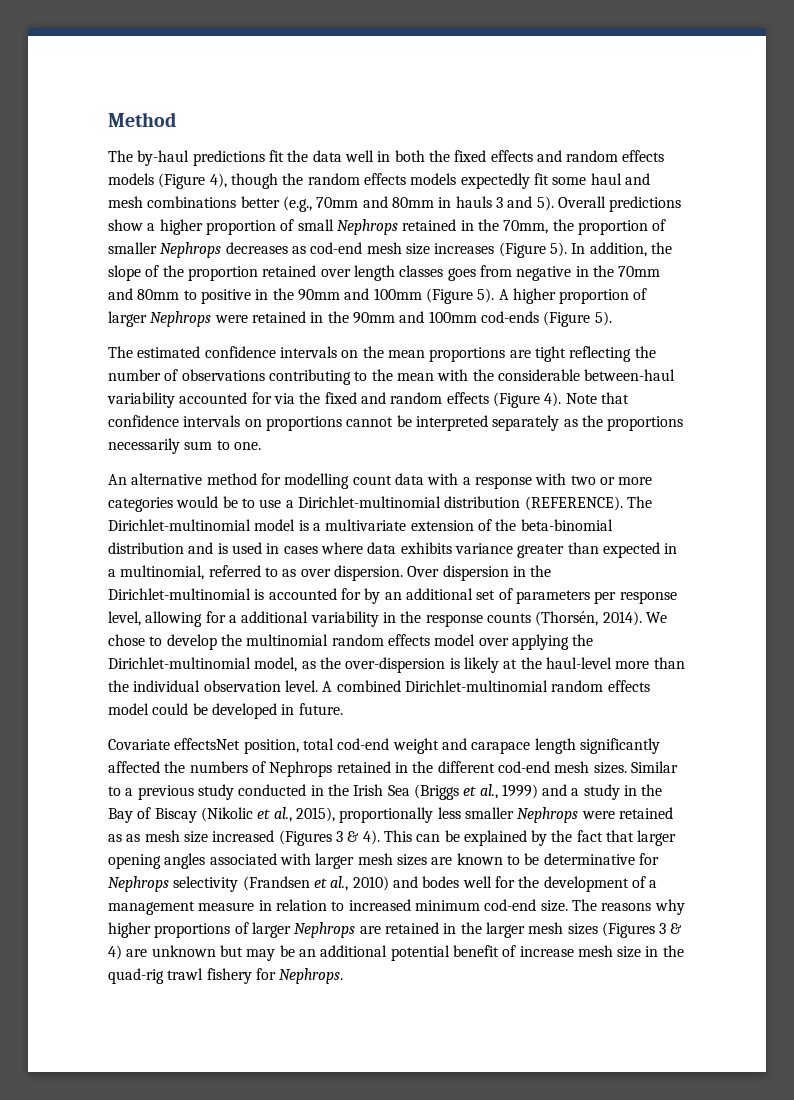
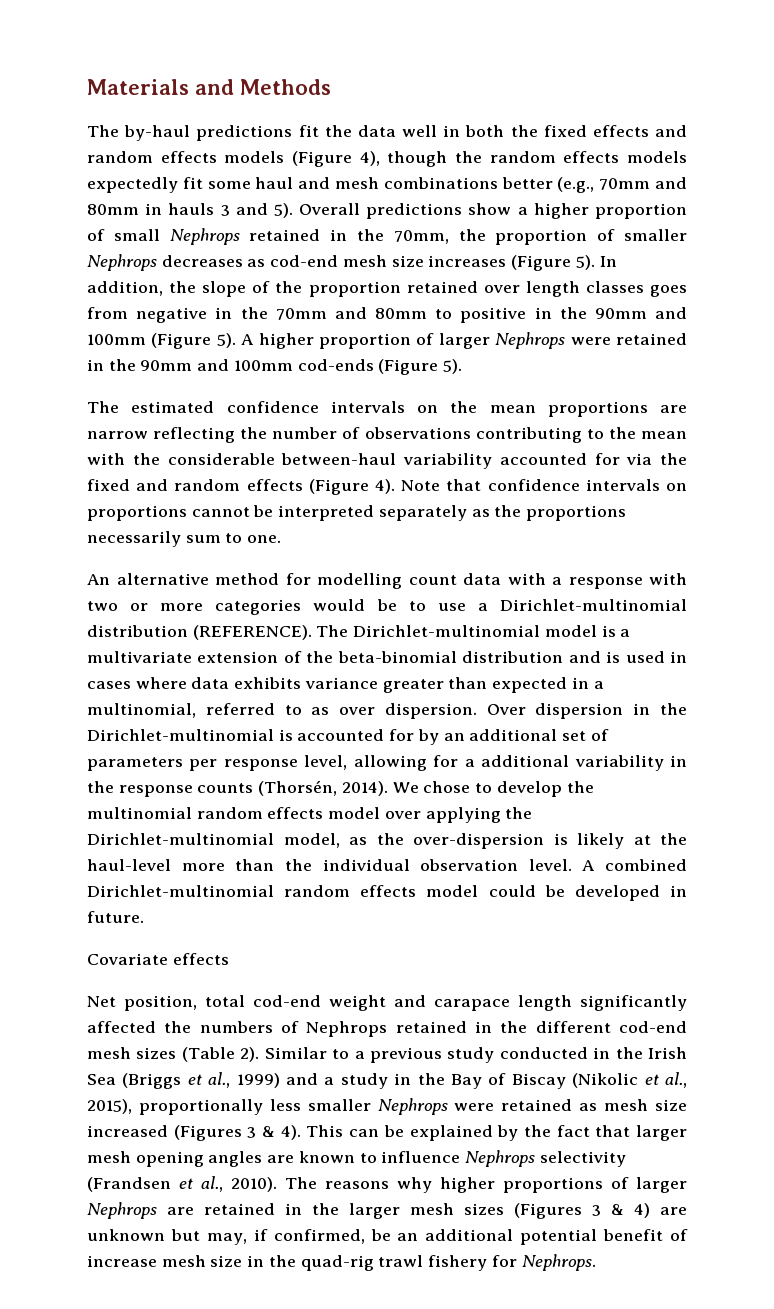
- Method
+ Materials and Methods
- The estimated confidence intervals on the mean proportions are tight reflecting the number of observations contributing to the mean with the considerable between-haul variability accounted for via the fixed and random effects (Figure 4).
+ The estimated confidence intervals on the mean proportions are narrow reflecting the number of observations contributing to the mean with the considerable between-haul variability accounted for via the fixed and random effects (Figure 4).
- Covariate effectsNet position, total cod-end weight and carapace length significantly affected the numbers of Nephrops retained in the different cod-end mesh sizes.
+ Covariate effects
+ Net position, total cod-end weight and carapace length significantly affected the numbers of Nephrops retained in the different cod-end mesh sizes (Table 2).
- Similar to a previous study conducted in the Irish Sea (Briggs et al., 1999) and a study in the Bay of Biscay (Nikolic et al., 2015), proportionally less smaller Nephrops were retained as as mesh size increased (Figures 3 & 4).
+ Similar to a previous study conducted in the Irish Sea (Briggs et al., 1999) and a study in the Bay of Biscay (Nikolic et al., 2015), proportionally less smaller Nephrops were retained as mesh size increased (Figures 3 & 4).
- This can be explained by the fact that larger opening angles associated with larger mesh sizes are known to be determinative for Nephrops selectivity (Frandsen et al., 2010) and bodes well for the development of a management measure in relation to increased minimum cod-end size.
+ This can be explained by the fact that larger mesh opening angles are known to influence Nephrops selectivity (Frandsen et al., 2010).
- The reasons why higher proportions of larger Nephrops are retained in the larger mesh sizes (Figures 3 & 4) are unknown but may be an additional potential benefit of increase mesh size in the quad-rig trawl fishery for Nephrops.
+ The reasons why higher proportions of larger Nephrops are retained in the larger mesh sizes (Figures 3 & 4) are unknown but may, if confirmed, be an additional potential benefit of increase mesh size in the quad-rig trawl fishery for Nephrops.

